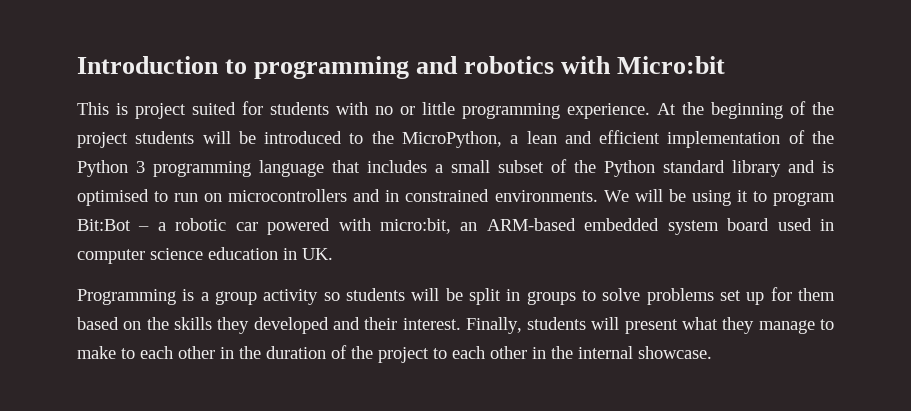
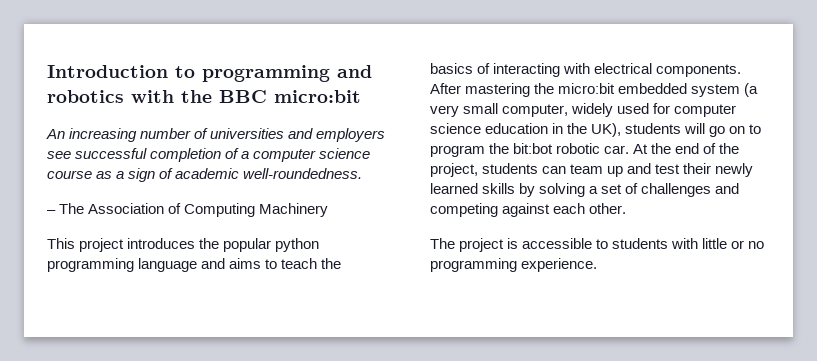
- Introduction to programming and robotics with Micro:bit
- This is project suited for students with no or little programming experience. At the beginning of the project students will be introduced to the MicroPython, a lean and efficient implementation of the Python 3 programming language that includes a small subset of the Python standard library and is optimised to run on microcontrollers and in constrained environments. We will be using it to program Bit:Bot – a robotic car powered with micro:bit, an ARM-based embedded system board used in computer science education in UK.
- Programming is a group activity so students will be split in groups to solve problems set up for them based on the skills they developed and their interest. Finally, students will present what they manage to make to each other in the duration of the project to each other in the internal showcase.
+ Introduction to programming and robotics with the BBC micro:bit
+ An increasing number of universities and employers see successful completion of a computer science course as a sign of academic well-roundedness.
+ – The Association of Computing Machinery
+ This project introduces the popular python programming language and aims to teach the basics of interacting with electrical components. After mastering the micro:bit embedded system (a very small computer, widely used for computer science education in the UK), students will go on to program the bit:bot robotic car. At the end of the project, students can team up and test their newly learned skills by solving a set of challenges and competing against each other.
+ The project is accessible to students with little or no programming experience.

